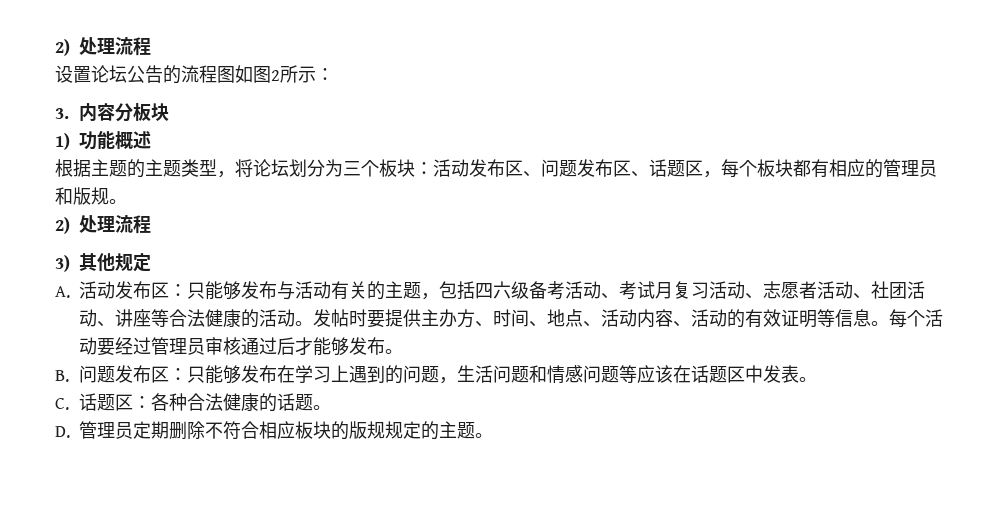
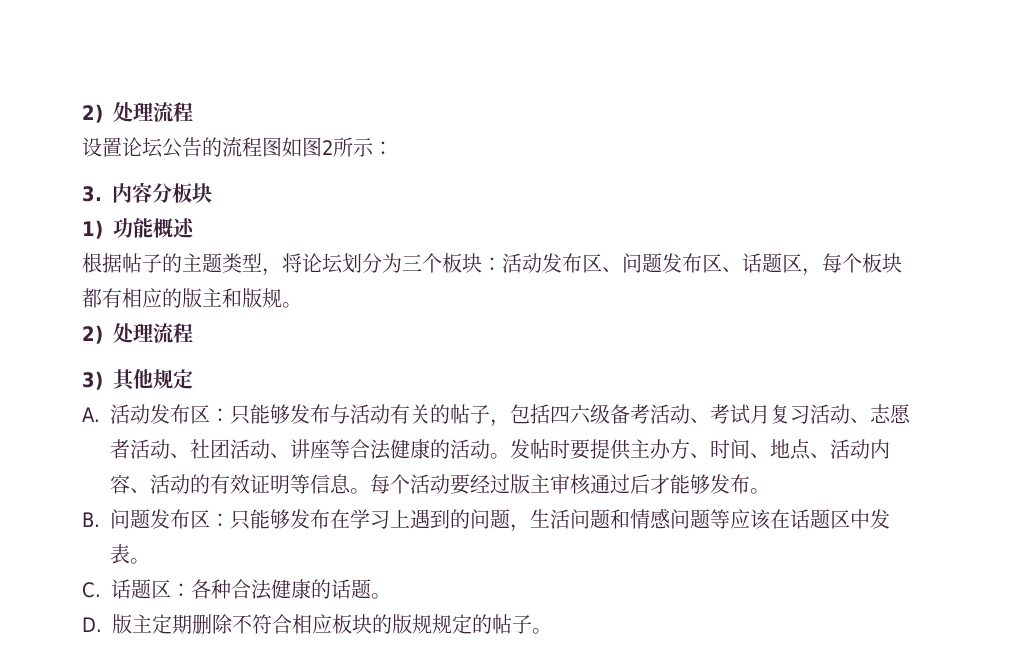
- 根据主题的主题类型，将论坛划分为三个板块：活动发布区、问题发布区、话题区，每个板块都有相应的管理员和版规。
+ 根据帖子的主题类型，将论坛划分为三个板块：活动发布区、问题发布区、话题区，每个板块都有相应的版主和版规。
- A.活动发布区：只能够发布与活动有关的主题，包括四六级备考活动、考试月复习活动、志愿者活动、社团活动、讲座等合法健康的活动。
+ A.活动发布区：只能够发布与活动有关的帖子，包括四六级备考活动、考试月复习活动、志愿者活动、社团活动、讲座等合法健康的活动。
- 每个活动要经过管理员审核通过后才能够发布。
+ 每个活动要经过版主审核通过后才能够发布。
- D.管理员定期删除不符合相应板块的版规规定的主题。
+ D.版主定期删除不符合相应板块的版规规定的帖子。

